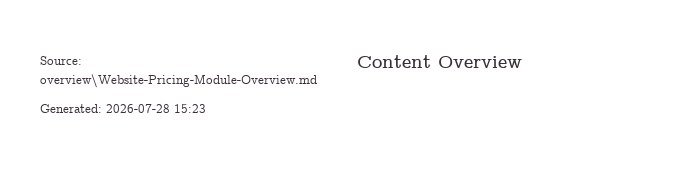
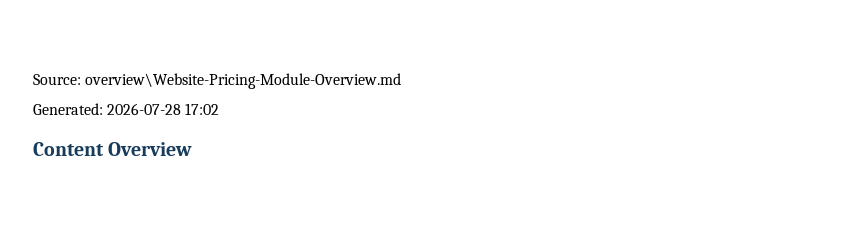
- Generated: 2026-07-28 15:23
+ Generated: 2026-07-28 17:02

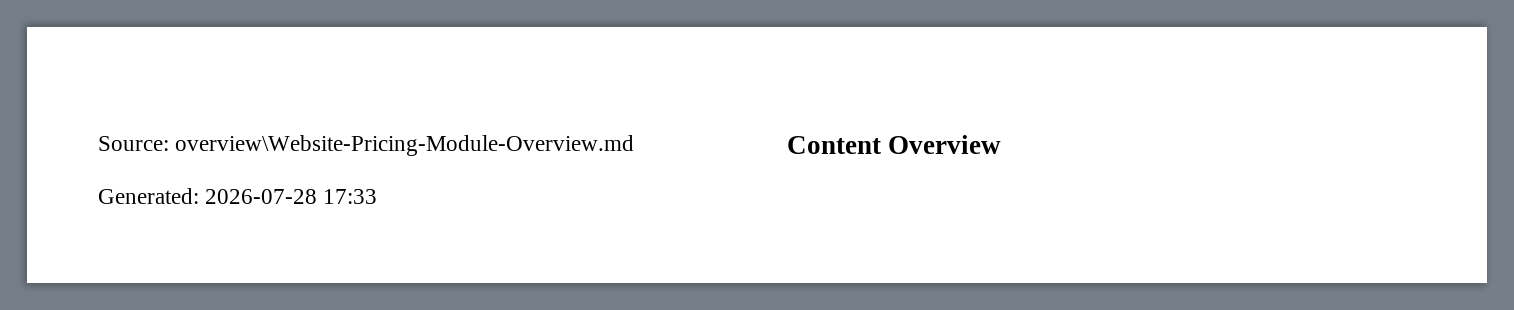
- Generated: 2026-07-28 17:02
+ Generated: 2026-07-28 17:33

